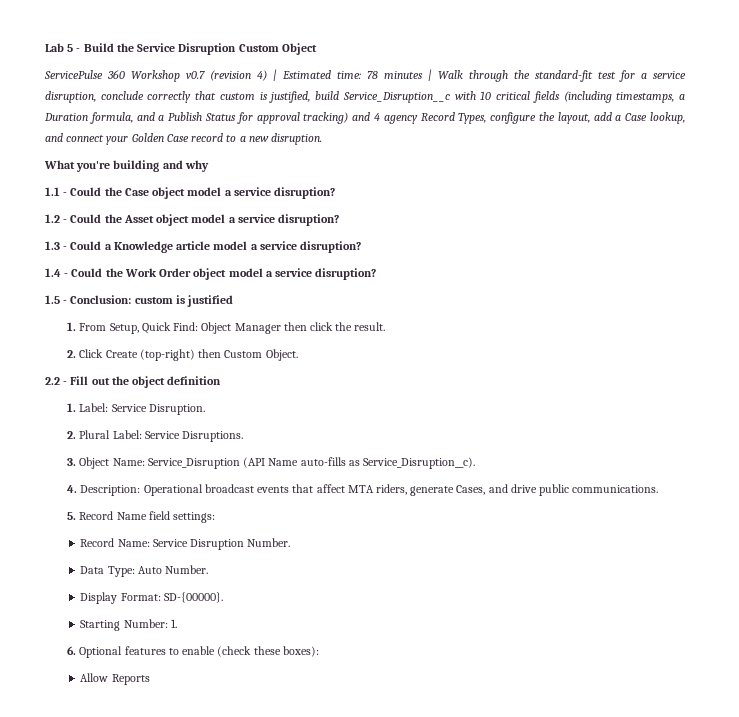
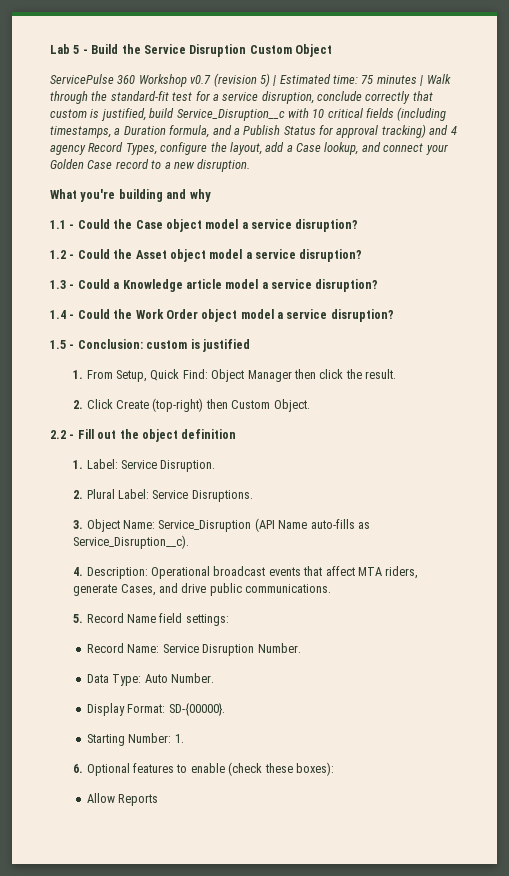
- ServicePulse 360 Workshop v0.7 (revision 4) | Estimated time:
+ ServicePulse 360 Workshop v0.7 (revision 5) | Estimated time:
- 78 minutes | Walk through the standard-fit test for a service disruption, conclude correctly that custom is justified, build Service_Disruption__c with 10 critical fields (including timestamps, a Duration formula, and a Publish Status for approval tracking) and 4 agency Record Types, configure the layout, add a Case lookup, and connect your Golden Case record to a new disruption.
+ 75 minutes | Walk through the standard-fit test for a service disruption, conclude correctly that custom is justified, build Service_Disruption__c with 10 critical fields (including timestamps, a Duration formula, and a Publish Status for approval tracking) and 4 agency Record Types, configure the layout, add a Case lookup, and connect your Golden Case record to a new disruption.

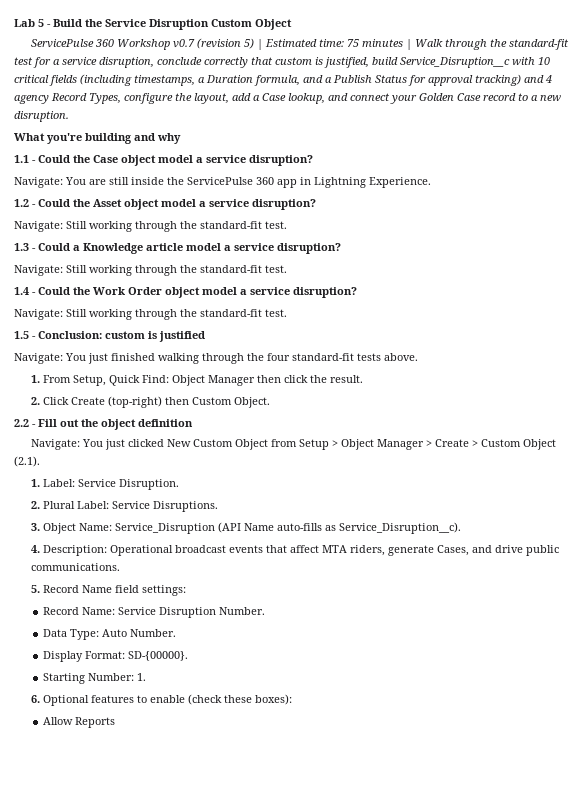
+ Navigate: You are still inside the ServicePulse 360 app in Lightning Experience.
  1.2 - Could the Asset object model a service disruption?
+ Navigate: Still working through the standard-fit test.
  1.3 - Could a Knowledge article model a service disruption?
+ Navigate: Still working through the standard-fit test.
  1.4 - Could the Work Order object model a service disruption?
+ Navigate: Still working through the standard-fit test.
+ Navigate: You just finished walking through the four standard-fit tests above.
+ Navigate: You just clicked New Custom Object from Setup > Object Manager > Create > Custom Object (2.1).

